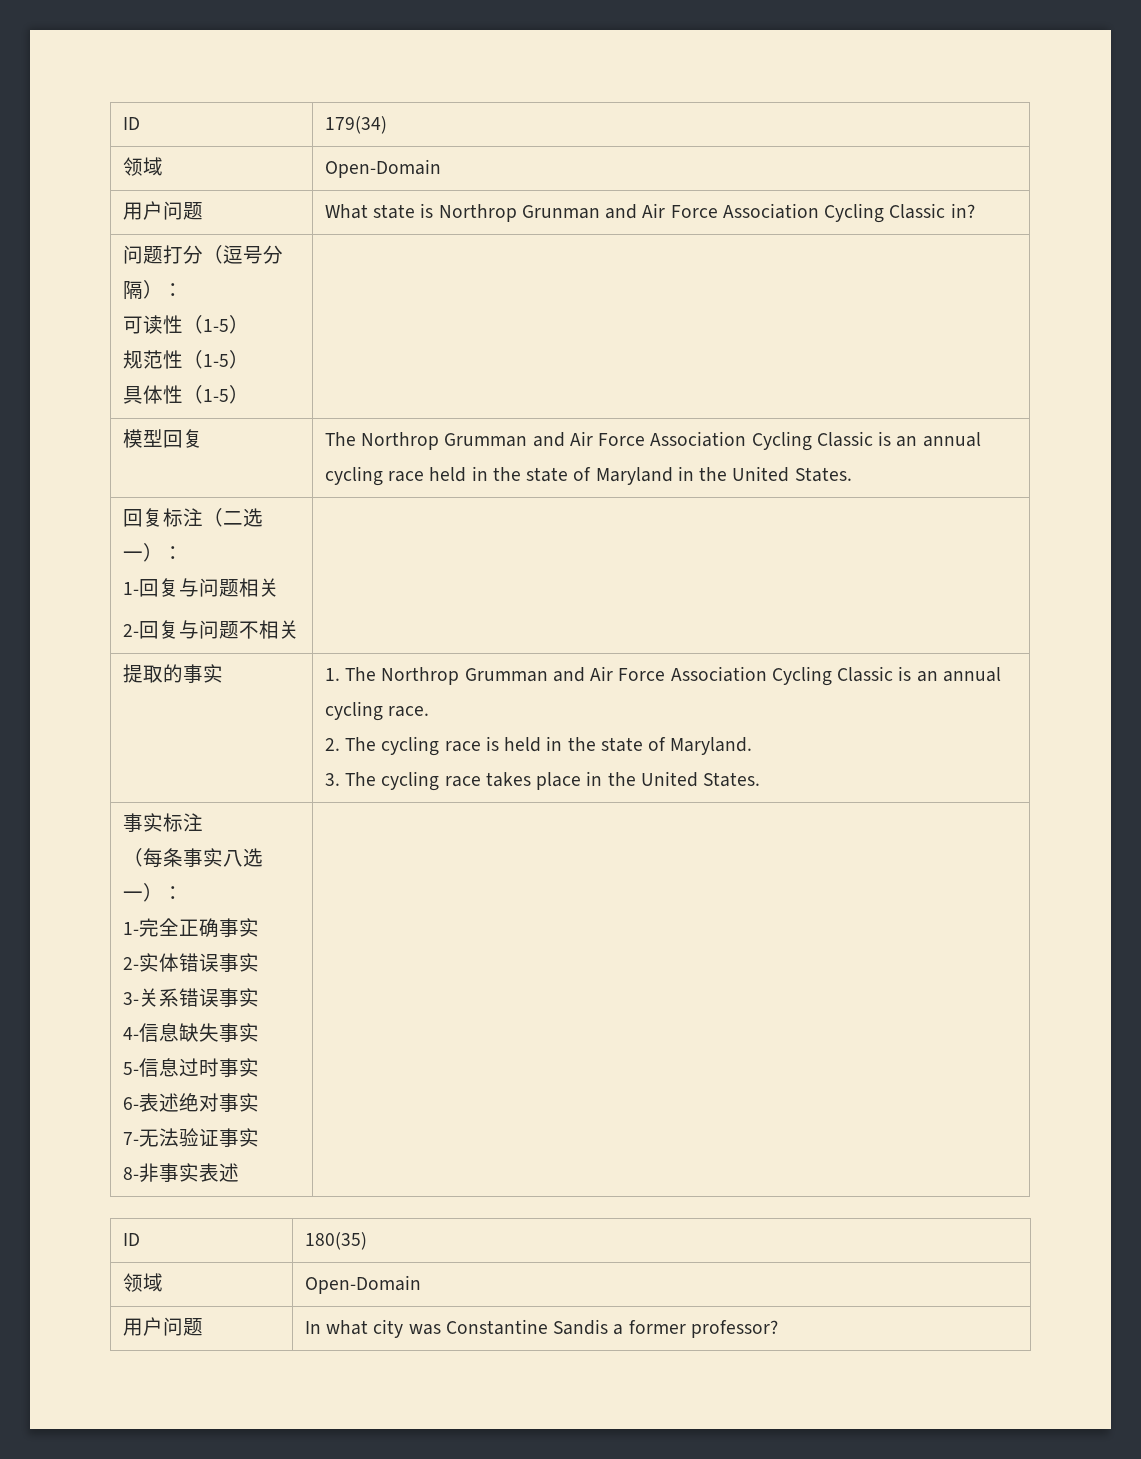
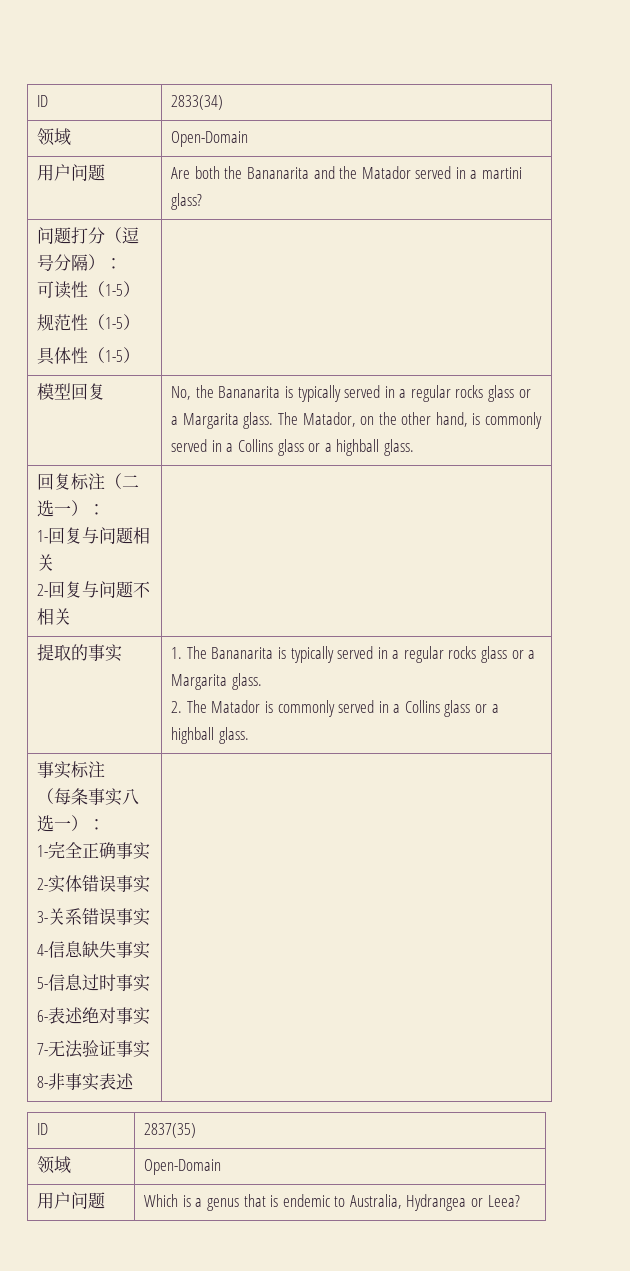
- ID | 179(34)
+ ID | 2833(34)
  领域 | Open-Domain
- 用户问题 | What state is Northrop Grunman and Air Force Association Cycling Classic in?
+ 用户问题 | Are both the Bananarita and the Matador served in a martini glass?
- 模型回复 | The Northrop Grumman and Air Force Association Cycling Classic is an annual cycling race held in the state of Maryland in the United States.
+ 模型回复 | No, the Bananarita is typically served in a regular rocks glass or a Margarita glass. The Matador, on the other hand, is commonly served in a Collins glass or a highball glass.
- 提取的事实 | 1. The Northrop Grumman and Air Force Association Cycling Classic is an annual cycling race.
- 2. The cycling race is held in the state of Maryland.
- 3. The cycling race takes place in the United States.
+ 提取的事实 | 1. The Bananarita is typically served in a regular rocks glass or a Margarita glass.
+ 2. The Matador is commonly served in a Collins glass or a highball glass.
- ID | 180(35)
+ ID | 2837(35)
  领域 | Open-Domain
- 用户问题 | In what city was Constantine Sandis a former professor?
+ 用户问题 | Which is a genus that is endemic to Australia, Hydrangea or Leea?

